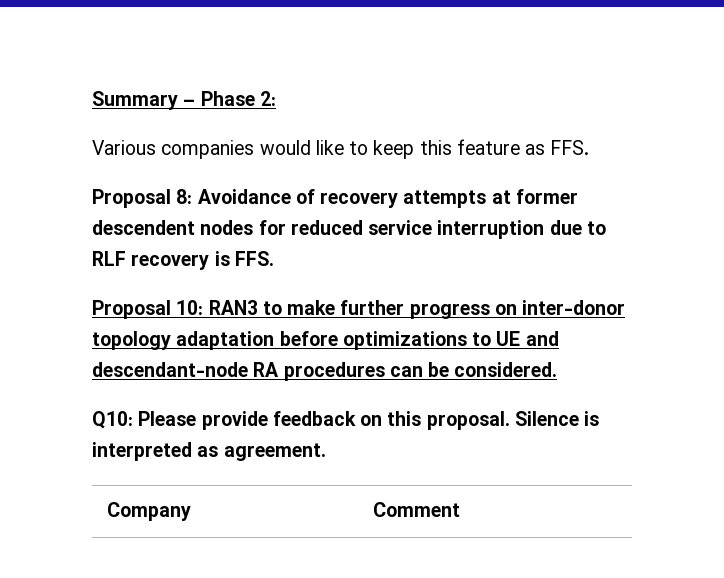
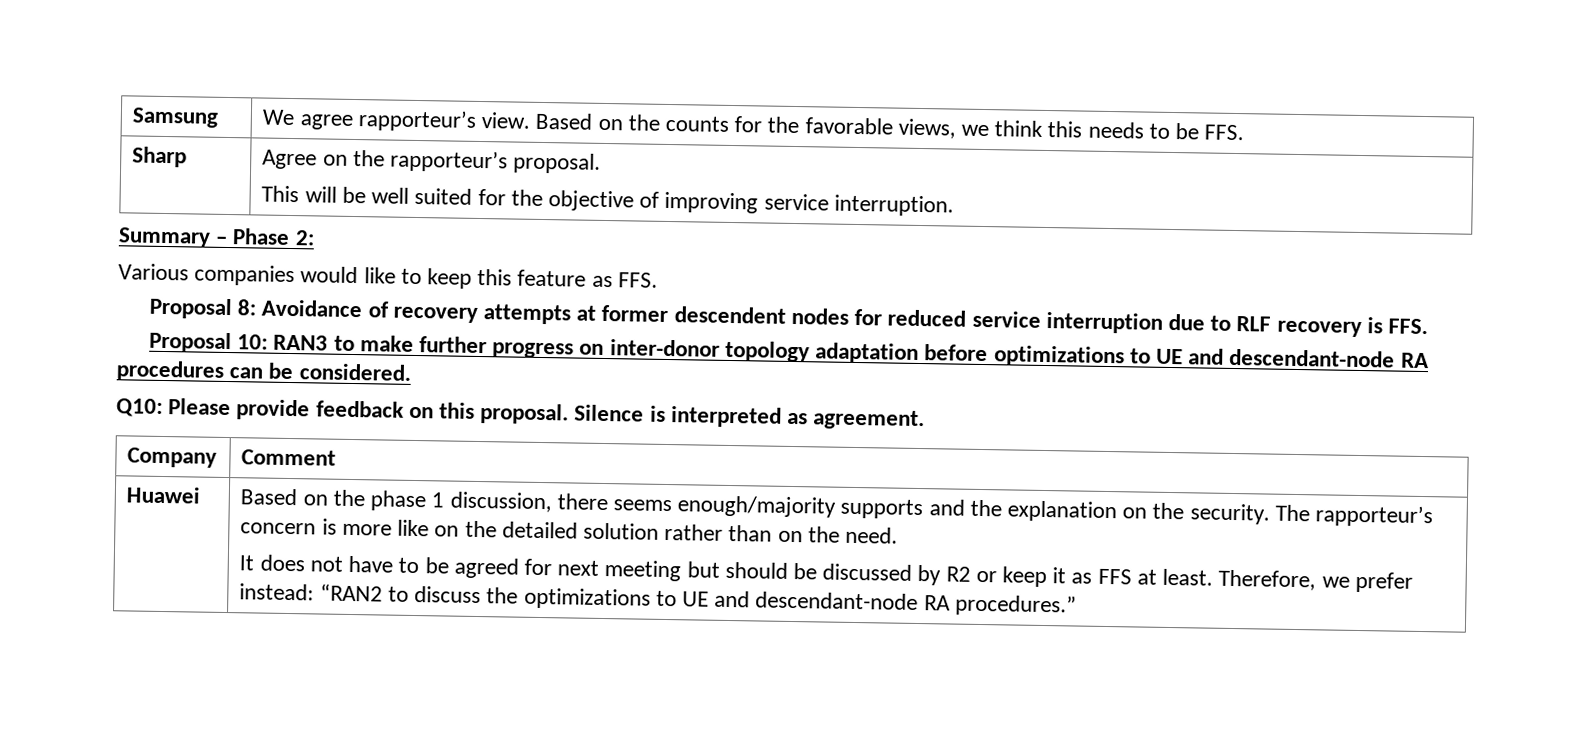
+ Samsung | We agree rapporteur’s view. Based on the counts for the favorable views, we think this needs to be FFS.
+ Sharp | Agree on the rapporteur’s proposal.
+ This will be well suited for the objective of improving service interruption.
+ Huawei | Based on the phase 1 discussion, there seems enough/majority supports and the explanation on the security. The rapporteur’s concern is more like on the detailed solution rather than on the need.
+ It does not have to be agreed for next meeting but should be discussed by R2 or keep it as FFS at least. Therefore, we prefer instead: “RAN2 to discuss the optimizations to UE and descendant-node RA procedures.”

